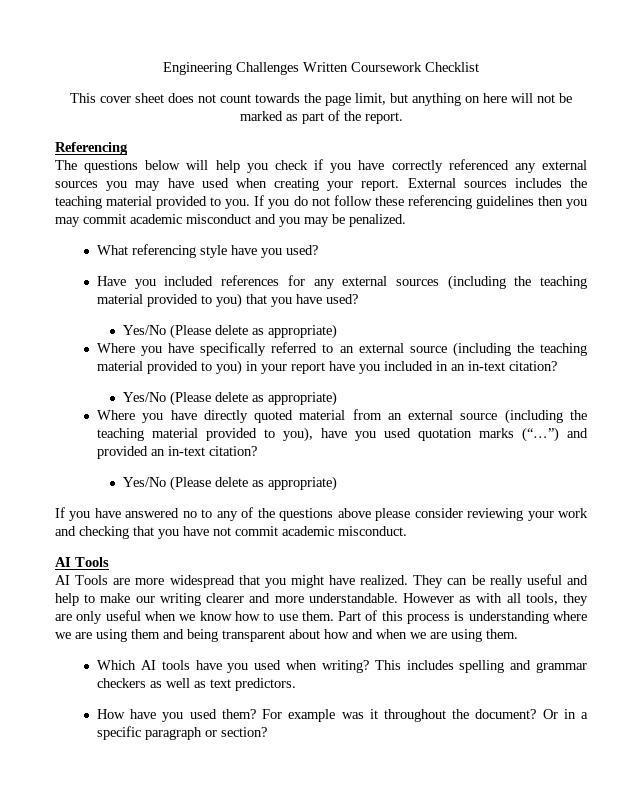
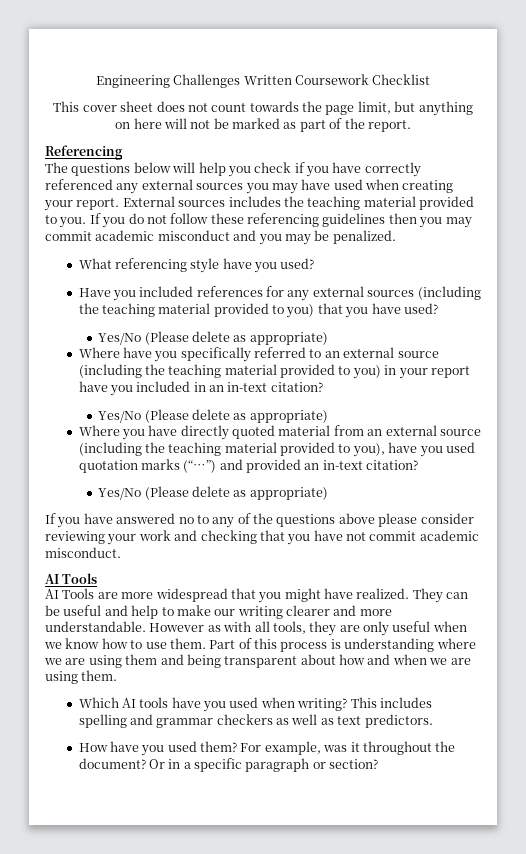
- Where you have specifically referred to an external source (including the teaching material provided to you) in your report have you included in an in-text citation?
+ Where have you specifically referred to an external source (including the teaching material provided to you) in your report have you included in an in-text citation?
- They can be really useful and help to make our writing clearer and more understandable.
+ They can be useful and help to make our writing clearer and more understandable.
- For example was it throughout the document?
+ For example, was it throughout the document?

